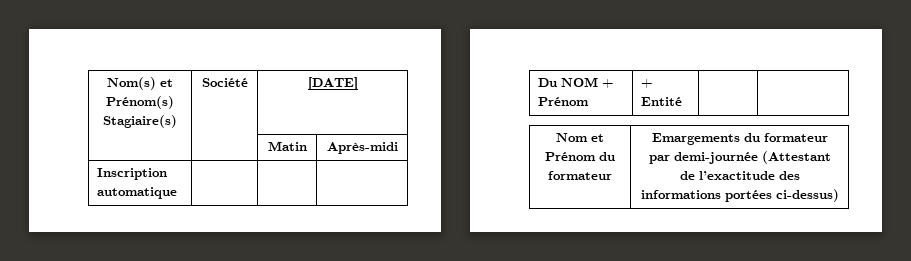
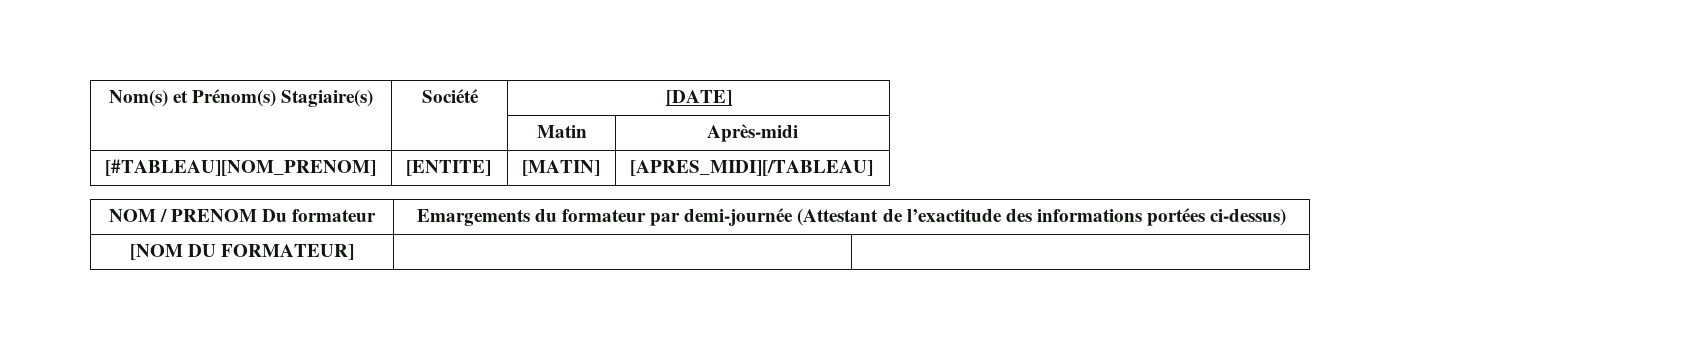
- Inscription automatique | | |
- Du NOM + Prénom | + Entité | |
- Nom et Prénom du formateur | Emargements du formateur par demi-journée (Attestant de l’exactitude des informations portées ci-dessus)
+ [#TABLEAU][NOM_PRENOM] | [ENTITE] | [MATIN] | [APRES_MIDI][/TABLEAU]
+ NOM / PRENOM Du formateur | Emargements du formateur par demi-journée (Attestant de l’exactitude des informations portées ci-dessus)
+ [NOM DU FORMATEUR] | |

